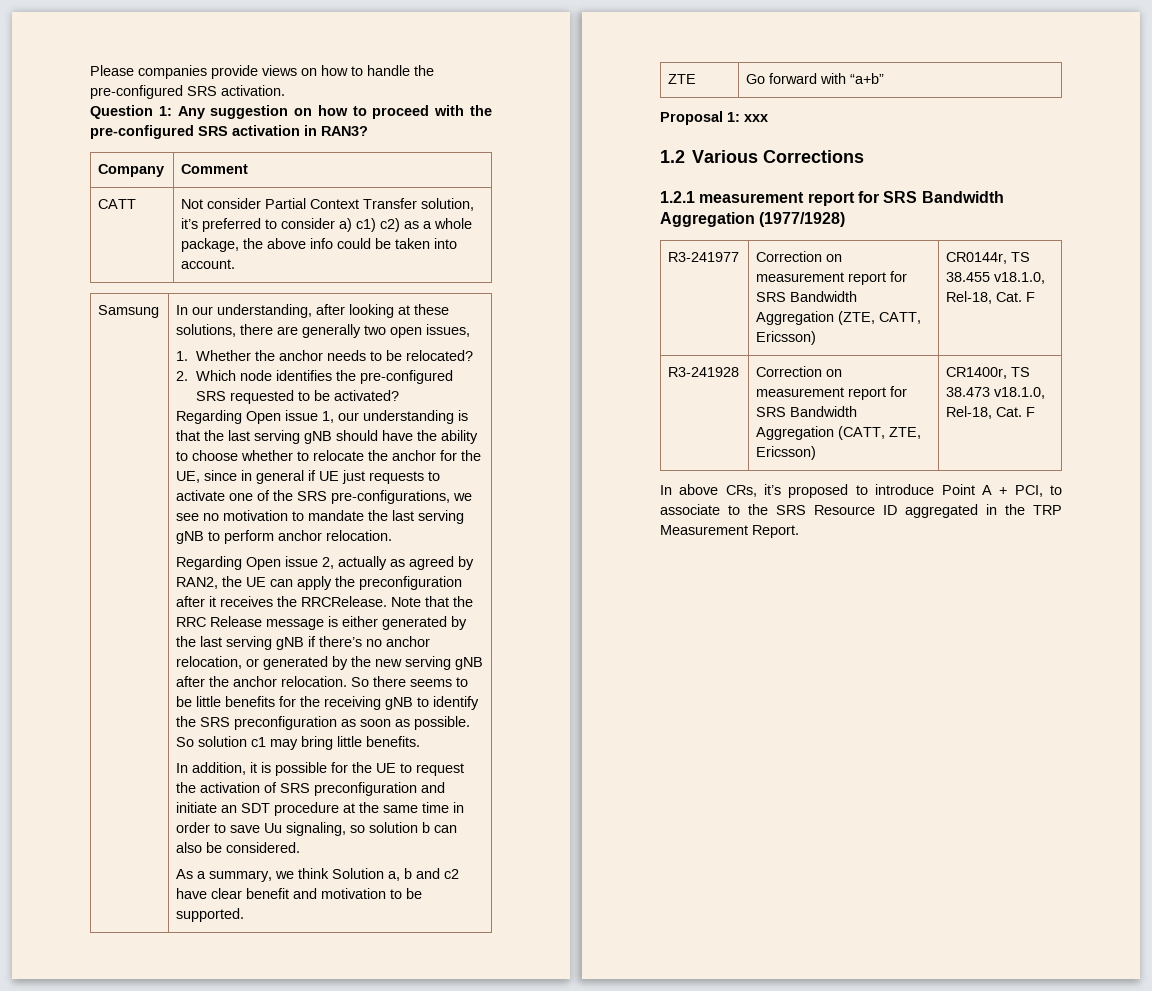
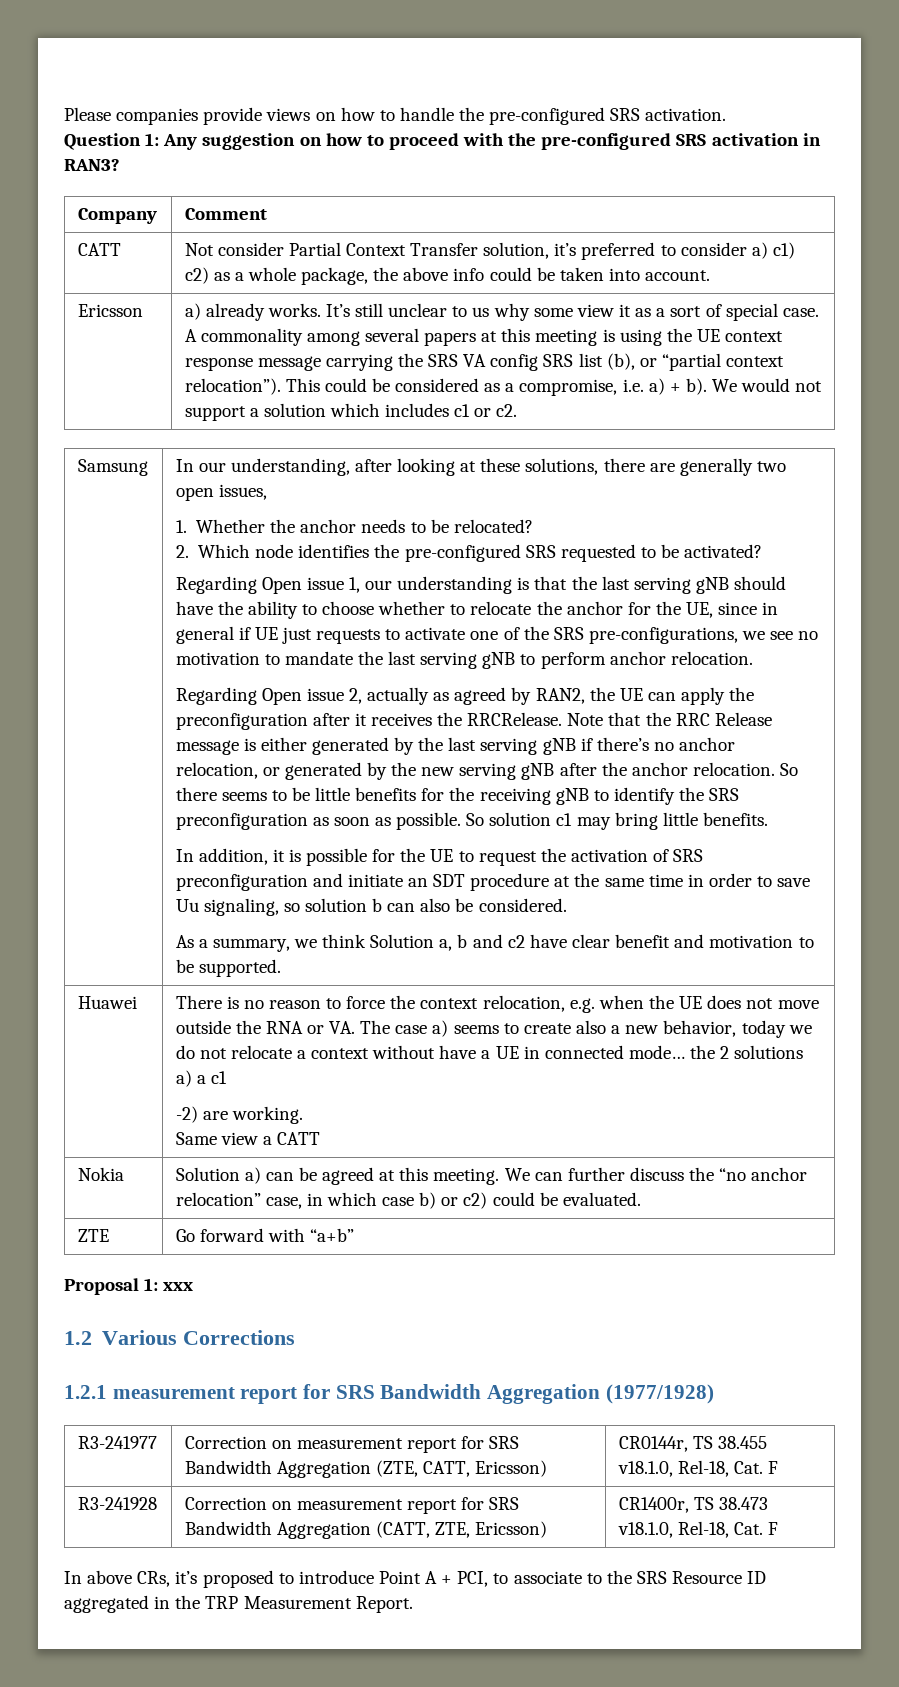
+ Ericsson | a) already works. It’s still unclear to us why some view it as a sort of special case. A commonality among several papers at this meeting is using the UE context response message carrying the SRS VA config SRS list (b), or “partial context relocation”). This could be considered as a compromise, i.e. a) + b). We would not support a solution which includes c1 or c2.
+ Huawei | There is no reason to force the context relocation, e.g. when the UE does not move outside the RNA or VA. The case a) seems to create also a new behavior, today we do not relocate a context without have a UE in connected mode… the 2 solutions a) a c1
+ -2) are working.
+ Same view a CATT
+ Nokia | Solution a) can be agreed at this meeting. We can further discuss the “no anchor relocation” case, in which case b) or c2) could be evaluated.

